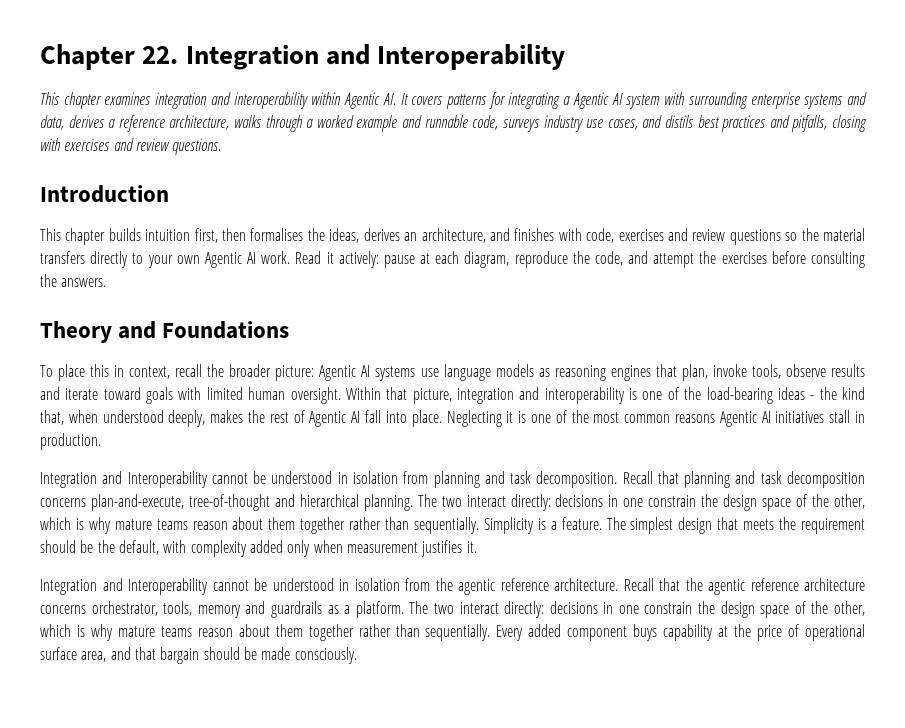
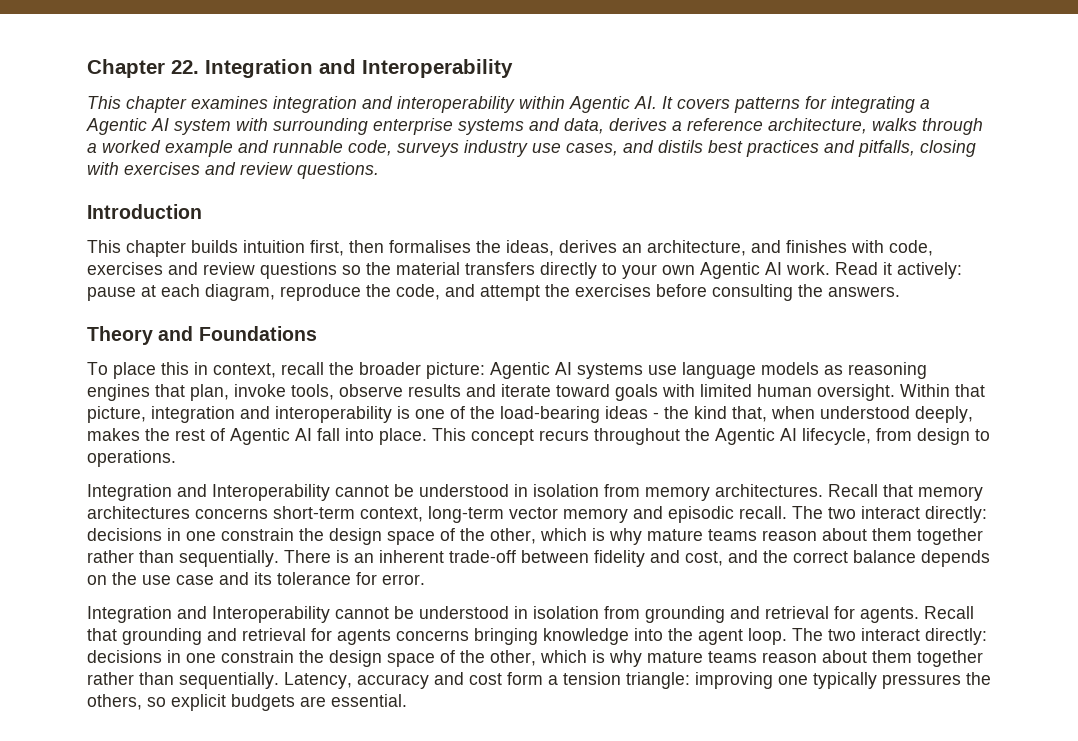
- Neglecting it is one of the most common reasons Agentic AI initiatives stall in production.
- Integration and Interoperability cannot be understood in isolation from planning and task decomposition. Recall that planning and task decomposition concerns plan-and-execute, tree-of-thought and hierarchical planning.
+ This concept recurs throughout the Agentic AI lifecycle, from design to operations.
+ Integration and Interoperability cannot be understood in isolation from memory architectures. Recall that memory architectures concerns short-term context, long-term vector memory and episodic recall.
- Simplicity is a feature. The simplest design that meets the requirement should be the default, with complexity added only when measurement justifies it.
- Integration and Interoperability cannot be understood in isolation from the agentic reference architecture. Recall that the agentic reference architecture concerns orchestrator, tools, memory and guardrails as a platform.
+ There is an inherent trade-off between fidelity and cost, and the correct balance depends on the use case and its tolerance for error.
+ Integration and Interoperability cannot be understood in isolation from grounding and retrieval for agents. Recall that grounding and retrieval for agents concerns bringing knowledge into the agent loop.
- Every added component buys capability at the price of operational surface area, and that bargain should be made consciously.
+ Latency, accuracy and cost form a tension triangle: improving one typically pressures the others, so explicit budgets are essential.

